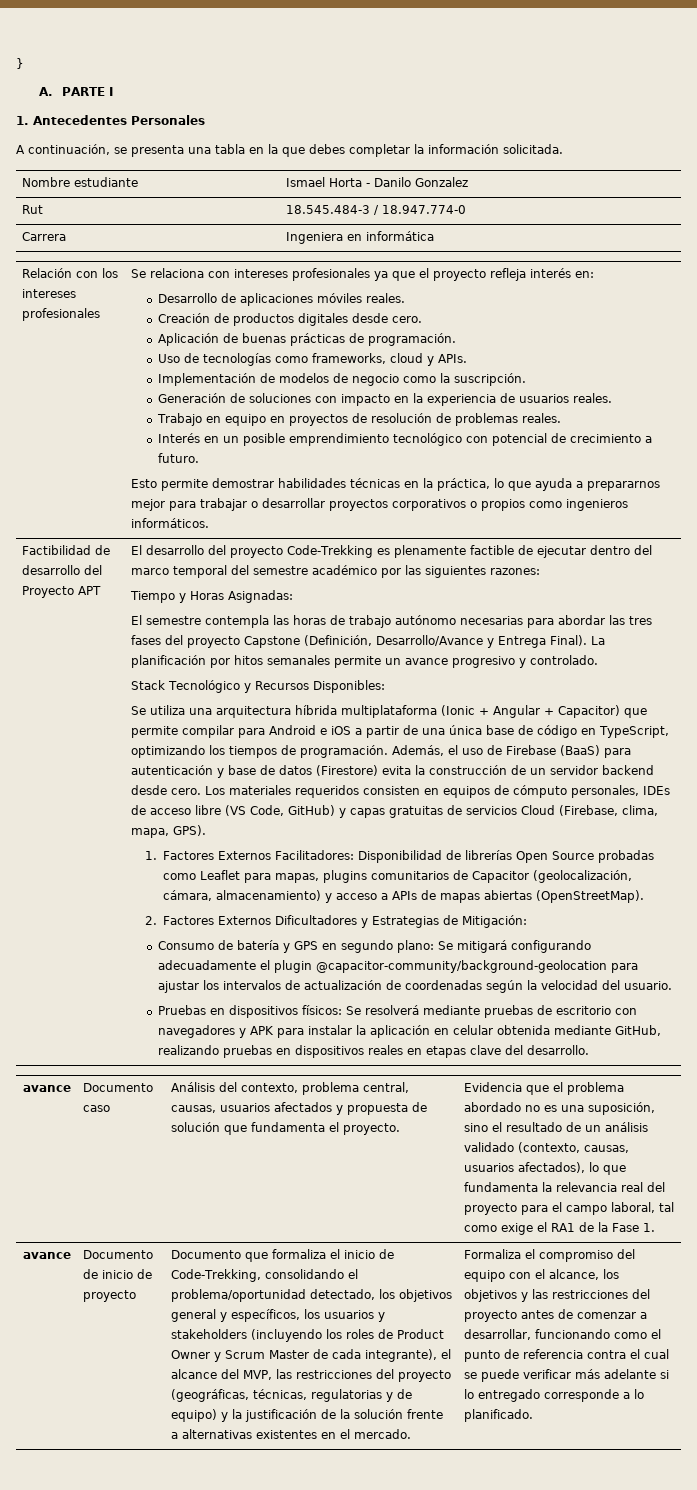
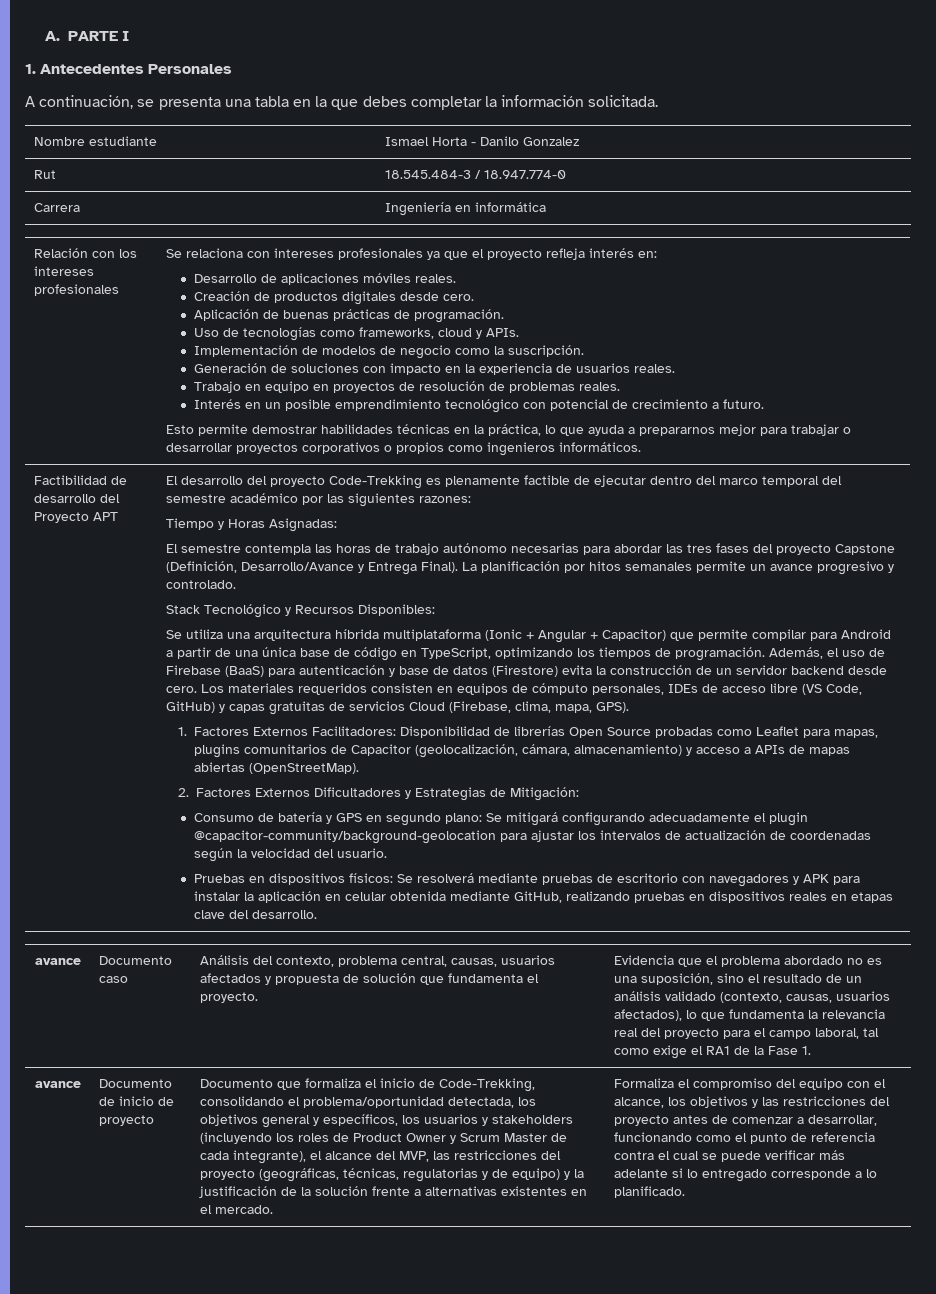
- }
- Carrera | Ingeniera en informática
+ Carrera | Ingeniería en informática
- Se utiliza una arquitectura híbrida multiplataforma (Ionic + Angular + Capacitor) que permite compilar para Android e iOS a partir de una única base de código en TypeScript, optimizando los tiempos de programación.
+ Se utiliza una arquitectura híbrida multiplataforma (Ionic + Angular + Capacitor) que permite compilar para Android a partir de una única base de código en TypeScript, optimizando los tiempos de programación.
- Documento que formaliza el inicio de Code-Trekking, consolidando el problema/oportunidad detectado, los objetivos general y específicos, los usuarios y stakeholders (incluyendo los roles de Product Owner y Scrum Master de cada integrante), el alcance del MVP, las restricciones del proyecto (geográficas, técnicas, regulatorias y de equipo) y la justificación de la solución frente a alternativas existentes en el mercado.
+ Documento que formaliza el inicio de Code-Trekking, consolidando el problema/oportunidad detectada, los objetivos general y específicos, los usuarios y stakeholders (incluyendo los roles de Product Owner y Scrum Master de cada integrante), el alcance del MVP, las restricciones del proyecto (geográficas, técnicas, regulatorias y de equipo) y la justificación de la solución frente a alternativas existentes en el mercado.

